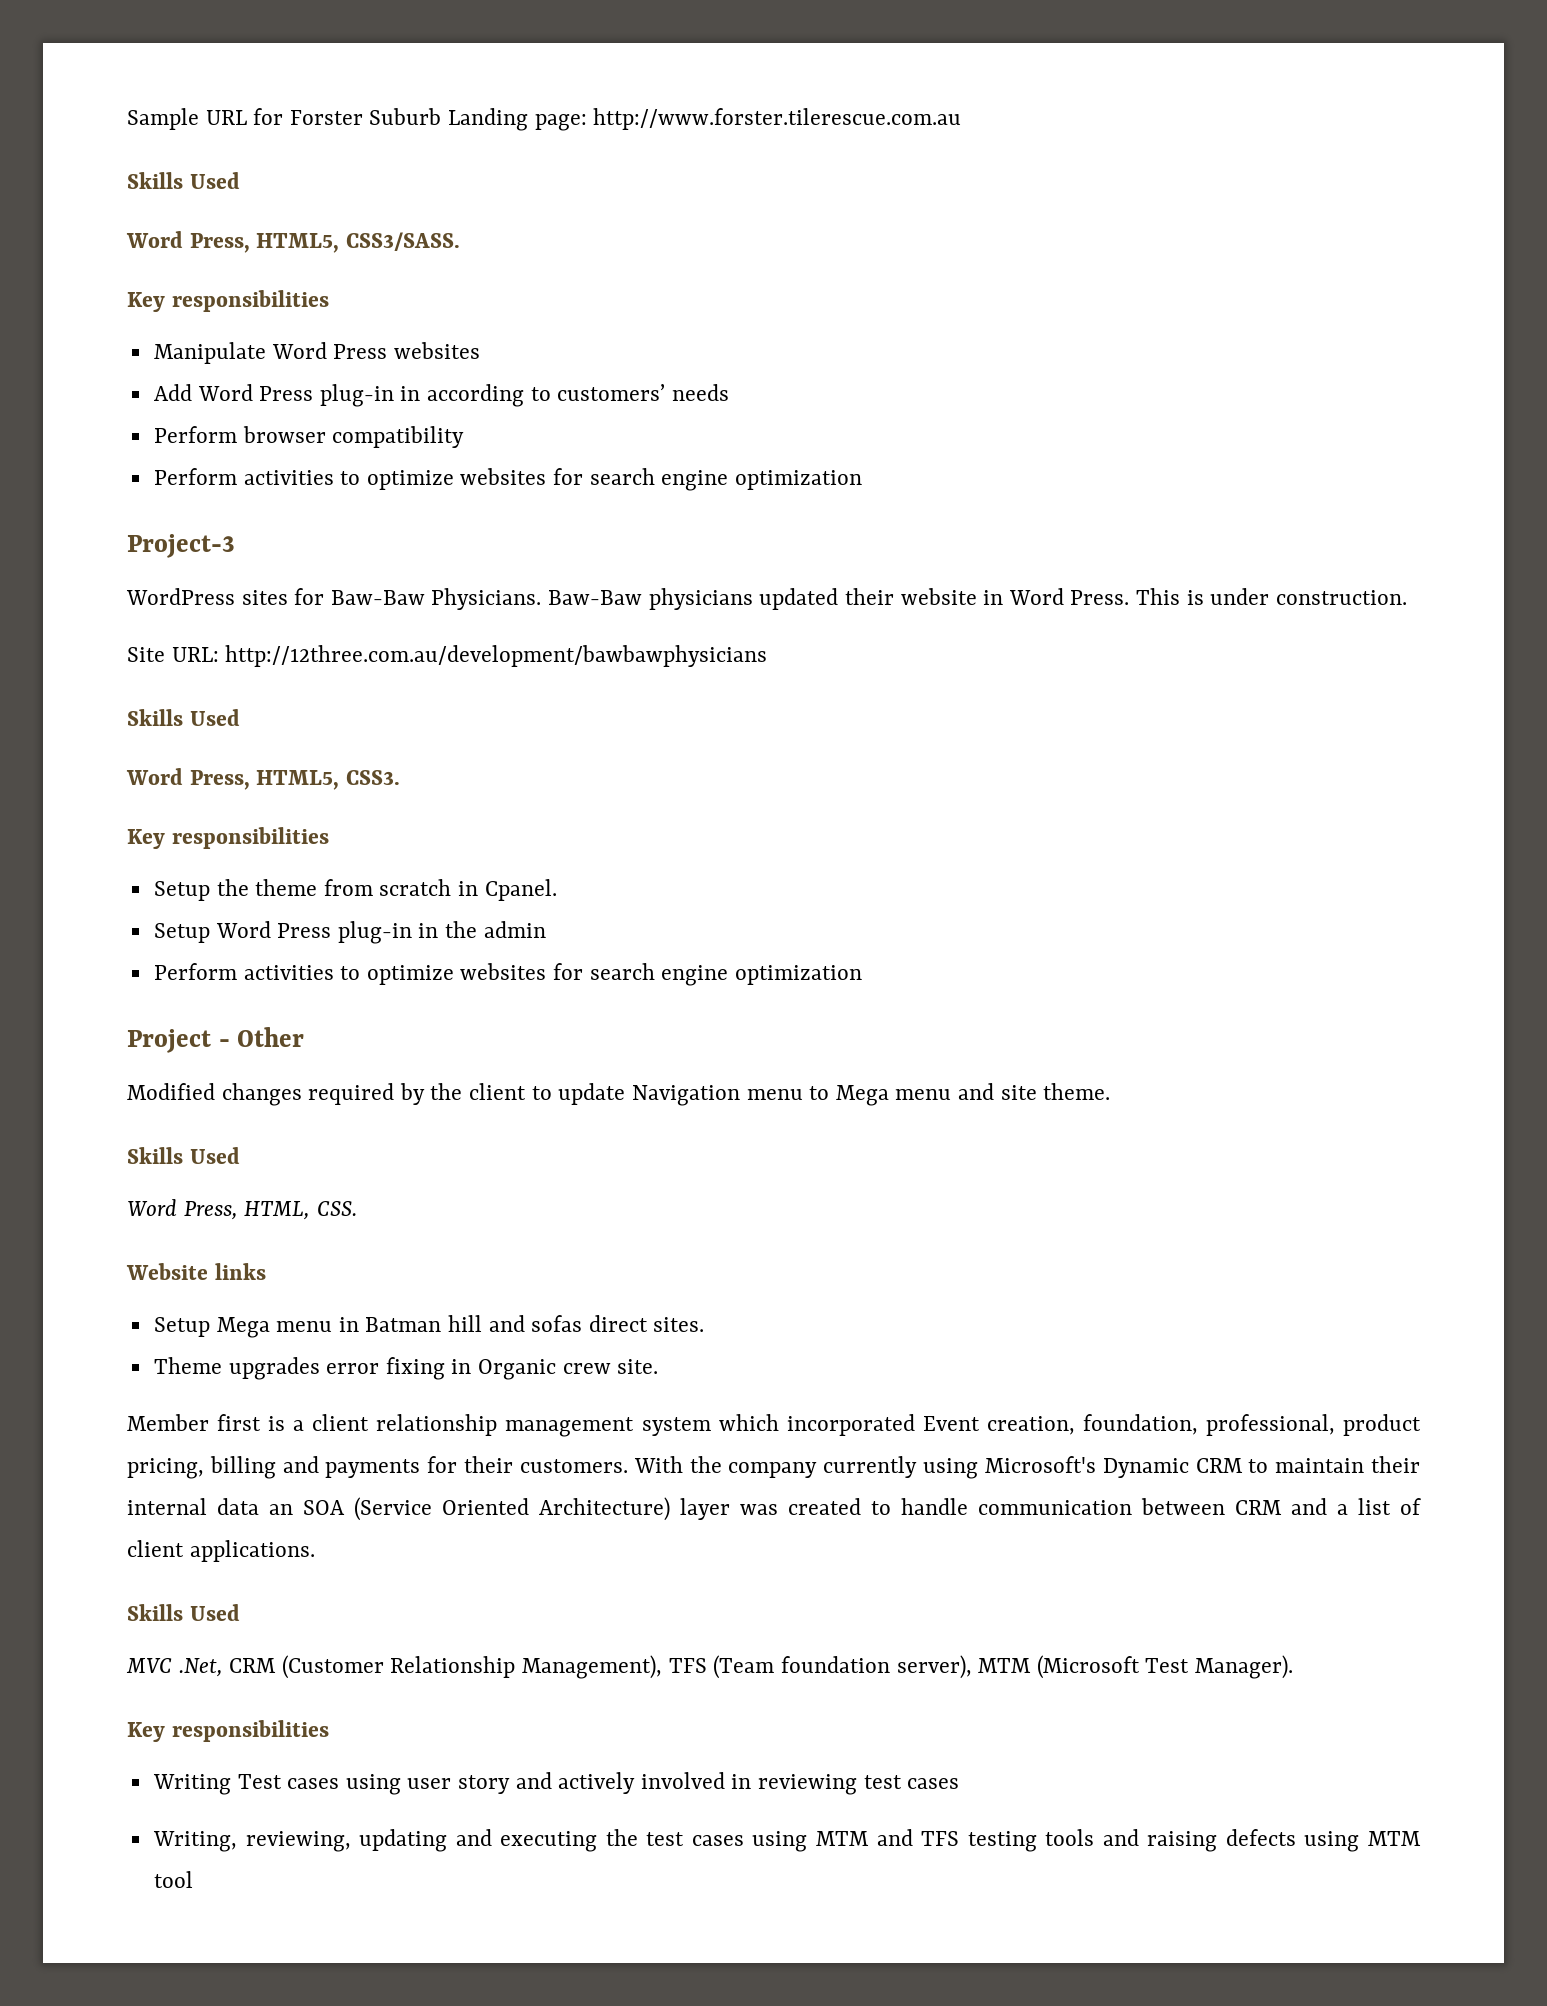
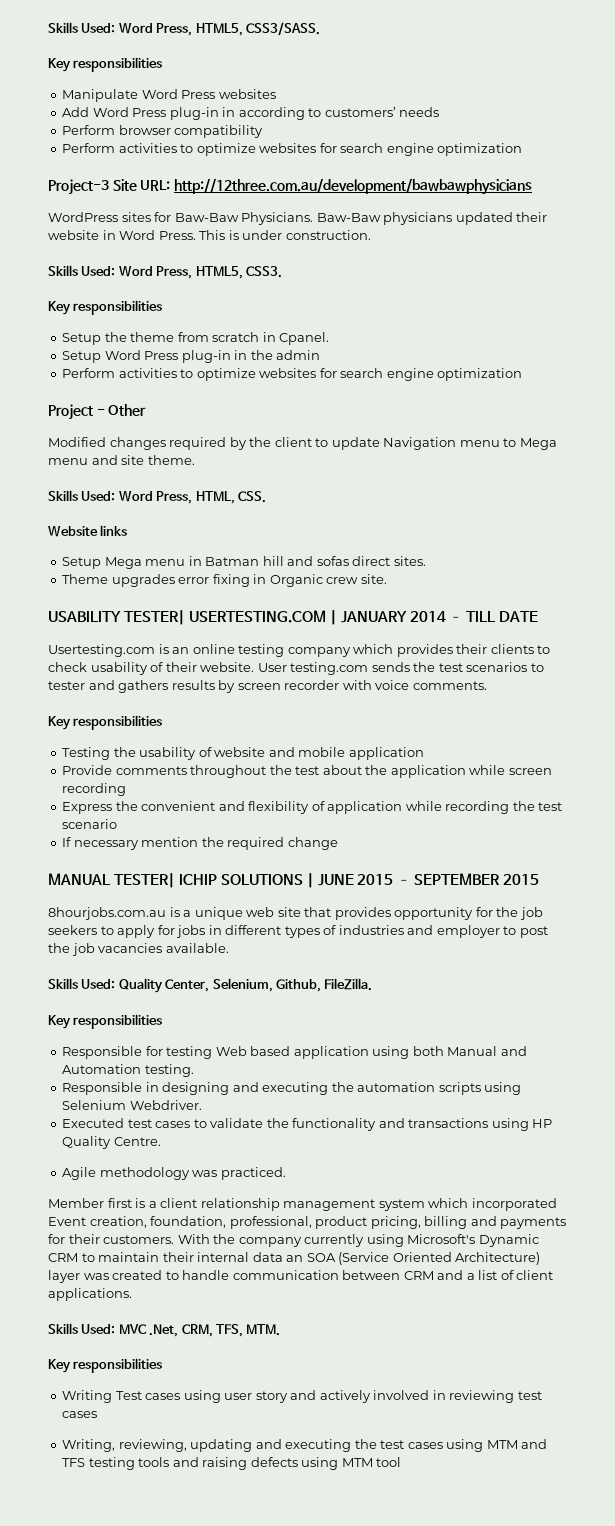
- Sample URL for Forster Suburb Landing page: http://www.forster.tilerescue.com.au
- Skills Used
- Word Press, HTML5, CSS3/SASS.
+ Skills Used: Word Press, HTML5, CSS3/SASS.
- Project-3
+ Project-3 Site URL: http://12three.com.au/development/bawbawphysicians
- Site URL: http://12three.com.au/development/bawbawphysicians
- Skills Used
- Word Press, HTML5, CSS3.
+ Skills Used: Word Press, HTML5, CSS3.
  Modified changes required by the client to update Navigation menu to Mega menu and site theme.
- Skills Used
- Word Press, HTML, CSS.
+ Skills Used: Word Press, HTML, CSS.
+ USABILITY TESTER| USERTESTING.COM | JANUARY 2014 – TILL DATE
+ Usertesting.com is an online testing company which provides their clients to check usability of their website. User testing.com sends the test scenarios to tester and gathers results by screen recorder with voice comments.
+ Key responsibilities
+ Testing the usability of website and mobile application
+ Provide comments throughout the test about the application while screen recording
+ Express the convenient and flexibility of application while recording the test scenario
+ If necessary mention the required change
+ MANUAL TESTER| ICHIP SOLUTIONS | JUNE 2015 – SEPTEMBER 2015
+ 8hourjobs.com.au is a unique web site that provides opportunity for the job seekers to apply for jobs in different types of industries and employer to post the job vacancies available.
+ Skills Used: Quality Center, Selenium, Github, FileZilla.
+ Key responsibilities
+ Responsible for testing Web based application using both Manual and Automation testing.
+ Responsible in designing and executing the automation scripts using Selenium Webdriver.
+ Executed test cases to validate the functionality and transactions using HP Quality Centre.
+ Agile methodology was practiced.
  With the company currently using Microsoft's Dynamic CRM to maintain their internal data an SOA (Service Oriented Architecture) layer was created to handle communication between CRM and a list of client applications.
- Skills Used
- MVC .Net, CRM (Customer Relationship Management), TFS (Team foundation server), MTM (Microsoft Test Manager).
+ Skills Used: MVC .Net, CRM, TFS, MTM.

